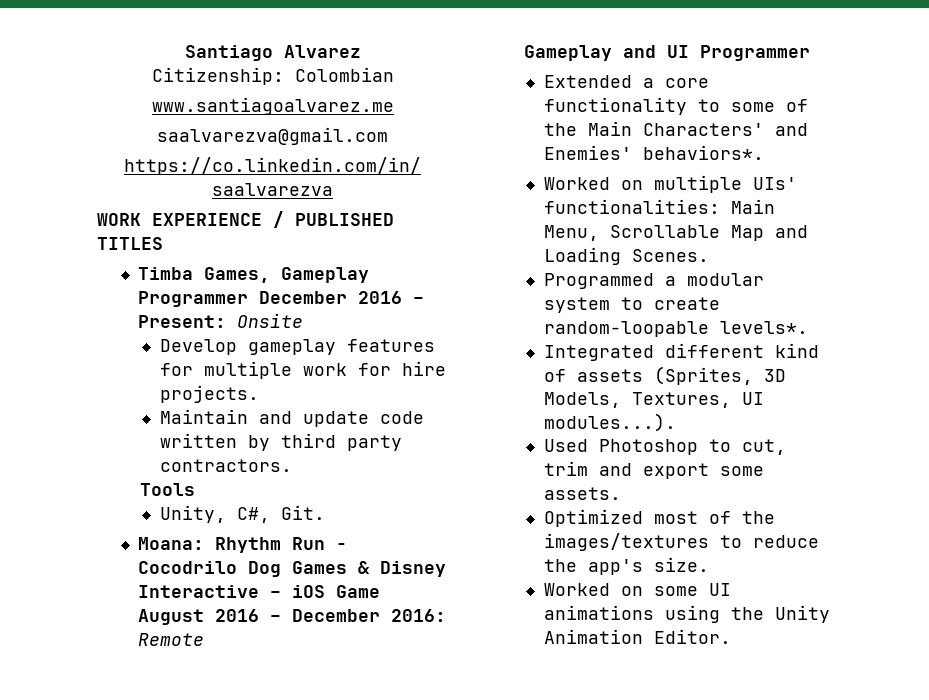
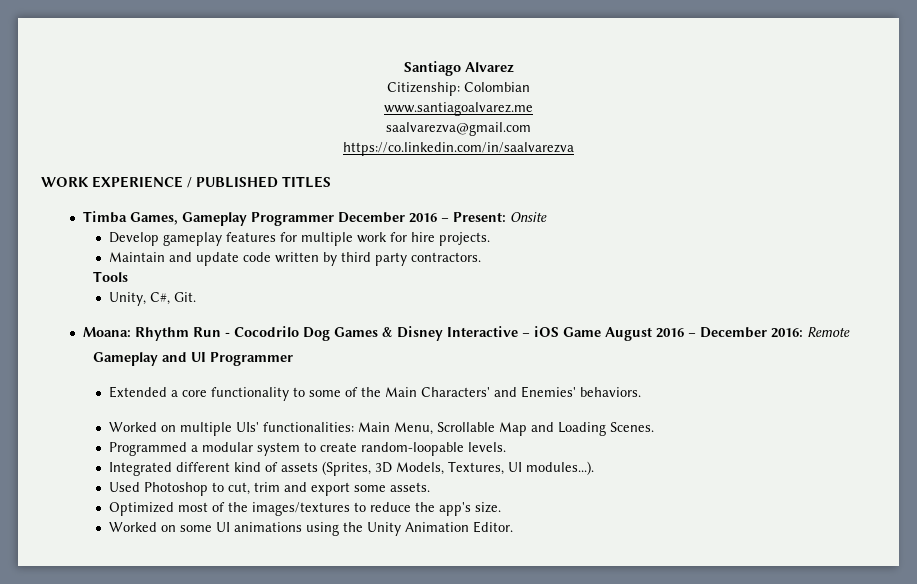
- Extended a core functionality to some of the Main Characters' and Enemies' behaviors*.
+ Extended a core functionality to some of the Main Characters' and Enemies' behaviors.
- Programmed a modular system to create random-loopable levels*.
+ Programmed a modular system to create random-loopable levels.

